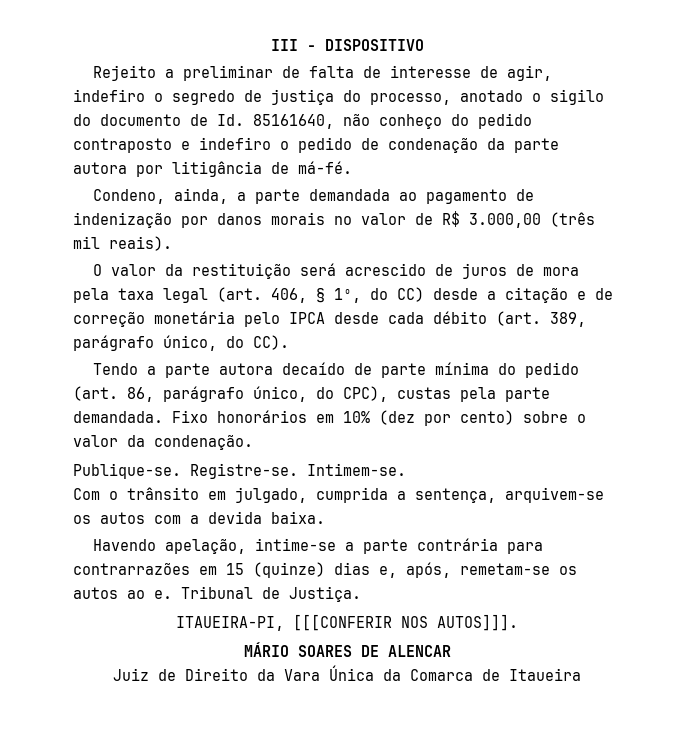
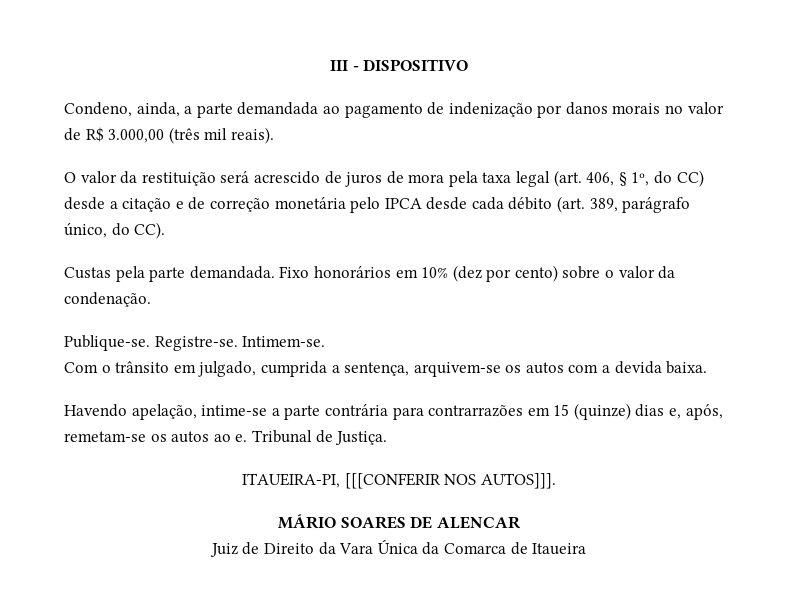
- Rejeito a preliminar de falta de interesse de agir, indefiro o segredo de justiça do processo, anotado o sigilo do documento de Id. 85161640, não conheço do pedido contraposto e indefiro o pedido de condenação da parte autora por litigância de má-fé.
- Tendo a parte autora decaído de parte mínima do pedido (art. 86, parágrafo único, do CPC), custas pela parte demandada.
+ Custas pela parte demandada.

